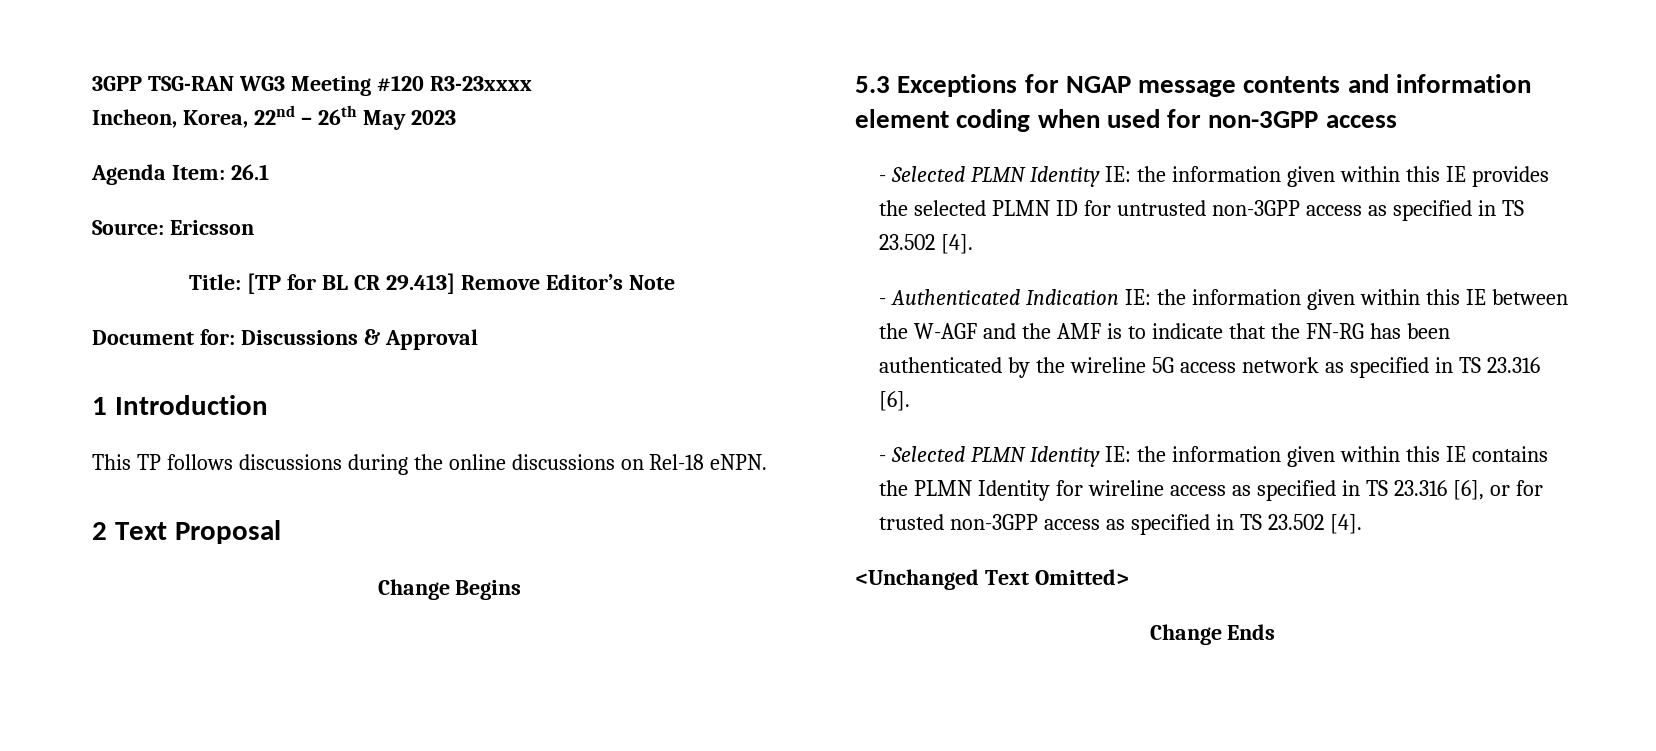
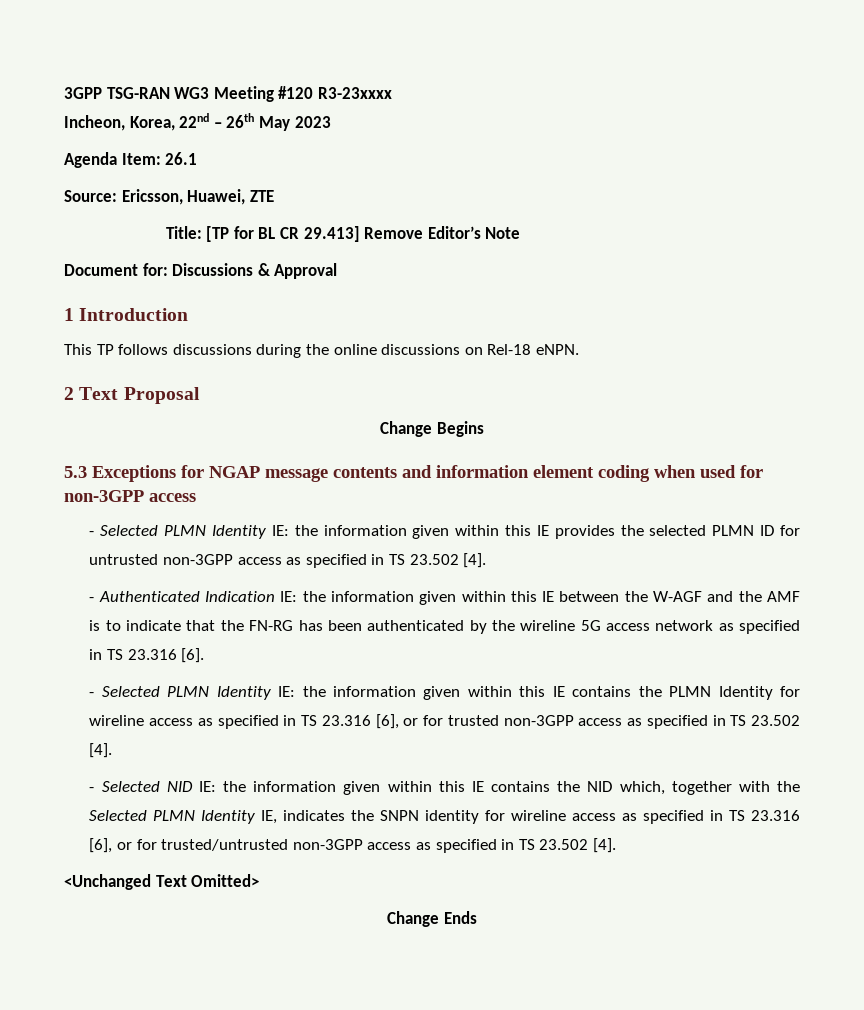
- Source: Ericsson
+ Source: Ericsson, Huawei, ZTE
+ - Selected NID IE: the information given within this IE contains the NID which, together with the Selected PLMN Identity IE, indicates the SNPN identity for wireline access as specified in TS 23.316 [6], or for trusted/untrusted non-3GPP access as specified in TS 23.502 [4].

